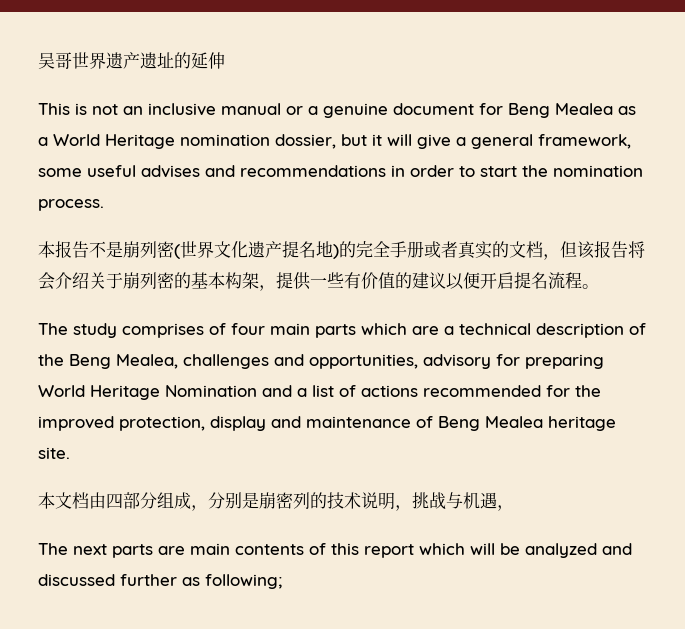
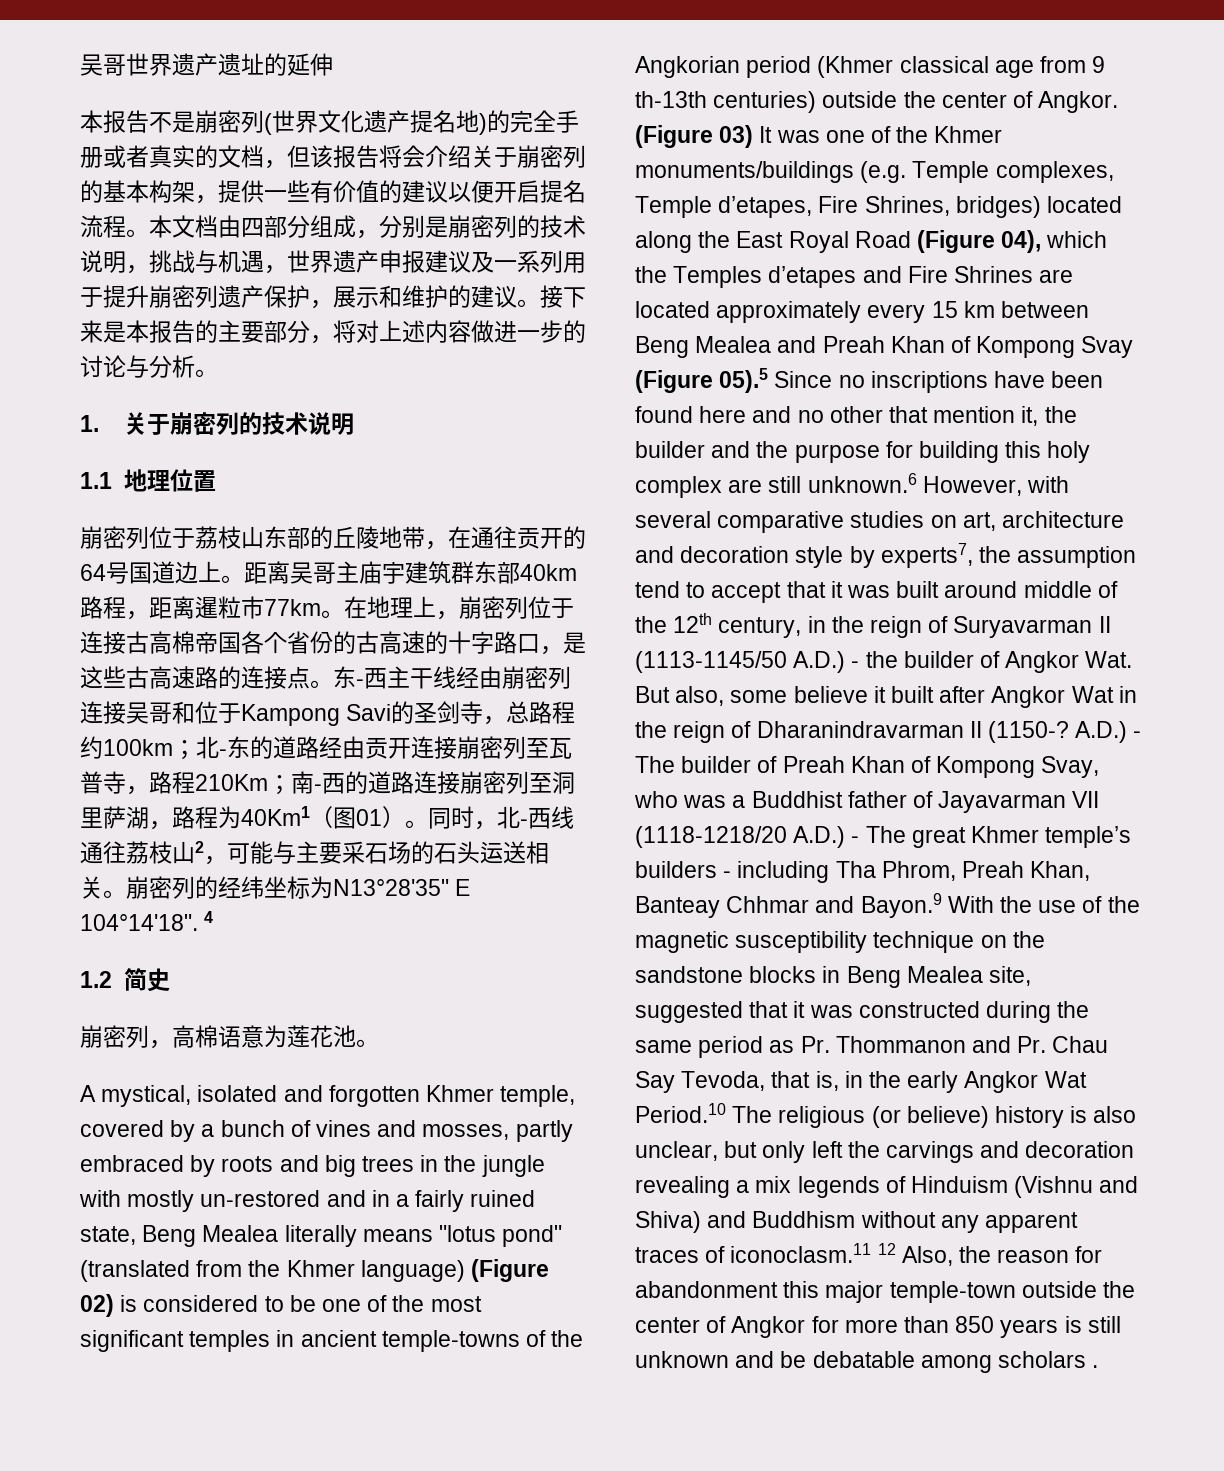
- This is not an inclusive manual or a genuine document for Beng Mealea as a World Heritage nomination dossier, but it will give a general framework, some useful advises and recommendations in order to start the nomination process.
- 本报告不是崩列密(世界文化遗产提名地)的完全手册或者真实的文档，但该报告将会介绍关于崩列密的基本构架，提供一些有价值的建议以便开启提名流程。
- The study comprises of four main parts which are a technical description of the Beng Mealea, challenges and opportunities, advisory for preparing World Heritage Nomination and a list of actions recommended for the improved protection, display and maintenance of Beng Mealea heritage site.
- 本文档由四部分组成，分别是崩密列的技术说明，挑战与机遇，
- The next parts are main contents of this report which will be analyzed and discussed further as following;
+ 本报告不是崩密列(世界文化遗产提名地)的完全手册或者真实的文档，但该报告将会介绍关于崩密列的基本构架，提供一些有价值的建议以便开启提名流程。本文档由四部分组成，分别是崩密列的技术说明，挑战与机遇，世界遗产申报建议及一系列用于提升崩密列遗产保护，展示和维护的建议。接下来是本报告的主要部分，将对上述内容做进一步的讨论与分析。
+ 1.关于崩密列的技术说明
+ 1.1地理位置
+ 崩密列位于荔枝山东部的丘陵地带，在通往贡开的64号国道边上。距离吴哥主庙宇建筑群东部40km路程，距离暹粒市77km。在地理上，崩密列位于连接古高棉帝国各个省份的古高速的十字路口，是这些古高速路的连接点。东-西主干线经由崩密列连接吴哥和位于Kampong Savi的圣剑寺，总路程约100km；北-东的道路经由贡开连接崩密列至瓦普寺，路程210Km；南-西的道路连接崩密列至洞里萨湖，路程为40Km1（图01）。同时，北-西线通往荔枝山2，可能与主要采石场的石头运送相关。崩密列的经纬坐标为N13°28'35" E 104°14'18". 4
+ 1.2简史
+ 崩密列，高棉语意为莲花池。
+ A mystical, isolated and forgotten Khmer temple, covered by a bunch of vines and mosses, partly embraced by roots and big trees in the jungle with mostly un-restored and in a fairly ruined state, Beng Mealea literally means "lotus pond" (translated from the Khmer language) (Figure 02) is considered to be one of the most significant temples in ancient temple-towns of the Angkorian period (Khmer classical age from 9 th-13th centuries) outside the center of Angkor. (Figure 03) It was one of the Khmer monuments/buildings (e.g. Temple complexes, Temple d’etapes, Fire Shrines, bridges) located along the East Royal Road (Figure 04), which the Temples d’etapes and Fire Shrines are located approximately every 15 km between Beng Mealea and Preah Khan of Kompong Svay (Figure 05).5 Since no inscriptions have been found here and no other that mention it, the builder and the purpose for building this holy complex are still unknown.6 However, with several comparative studies on art, architecture and decoration style by experts7, the assumption tend to accept that it was built around middle of the 12th century, in the reign of Suryavarman II (1113-1145/50 A.D.) - the builder of Angkor Wat. But also, some believe it built after Angkor Wat in the reign of Dharanindravarman II (1150-? A.D.) - The builder of Preah Khan of Kompong Svay, who was a Buddhist father of Jayavarman VII (1118-1218/20 A.D.) - The great Khmer temple’s builders - including Tha Phrom, Preah Khan, Banteay Chhmar and Bayon.9 With the use of the magnetic susceptibility technique on the sandstone blocks in Beng Mealea site, suggested that it was constructed during the same period as Pr. Thommanon and Pr. Chau Say Tevoda, that is, in the early Angkor Wat Period.10 The religious (or believe) history is also unclear, but only left the carvings and decoration revealing a mix legends of Hinduism (Vishnu and Shiva) and Buddhism without any apparent traces of iconoclasm.11 12 Also, the reason for abandonment this major temple-town outside the center of Angkor for more than 850 years is still unknown and be debatable among scholars .

